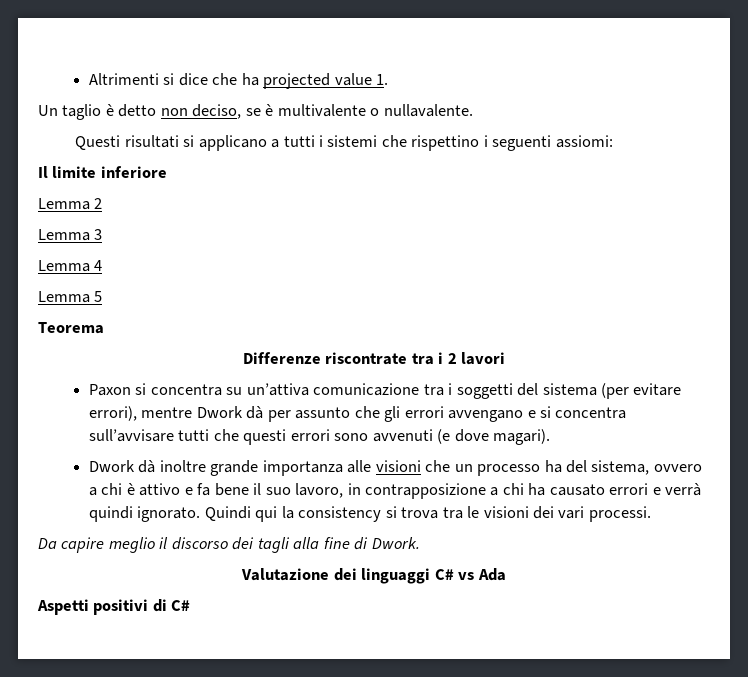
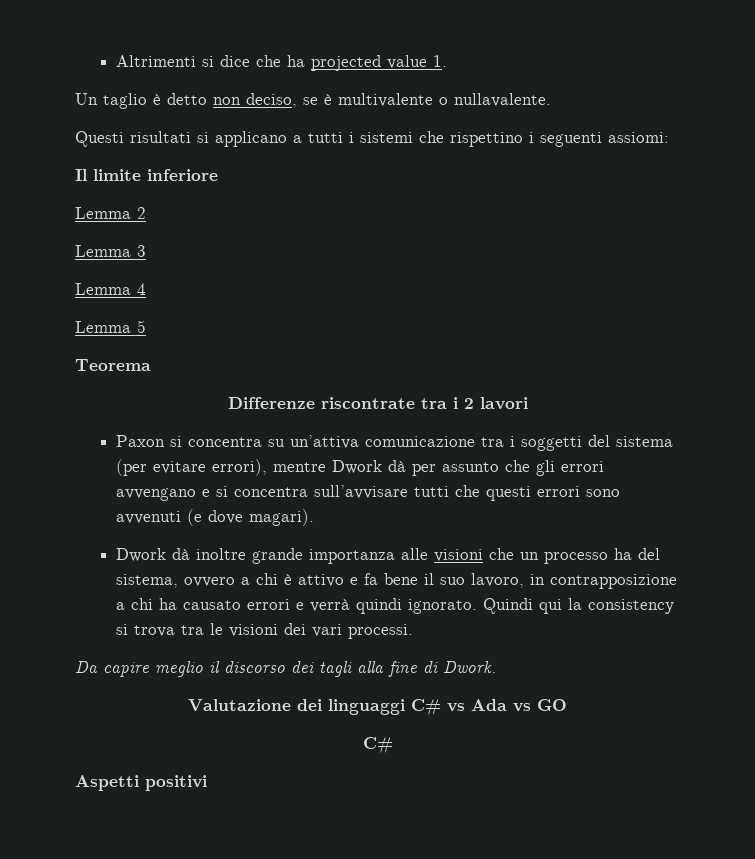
- Valutazione dei linguaggi C# vs Ada
+ Valutazione dei linguaggi C# vs Ada vs GO
+ C#
- Aspetti positivi di C#
+ Aspetti positivi

